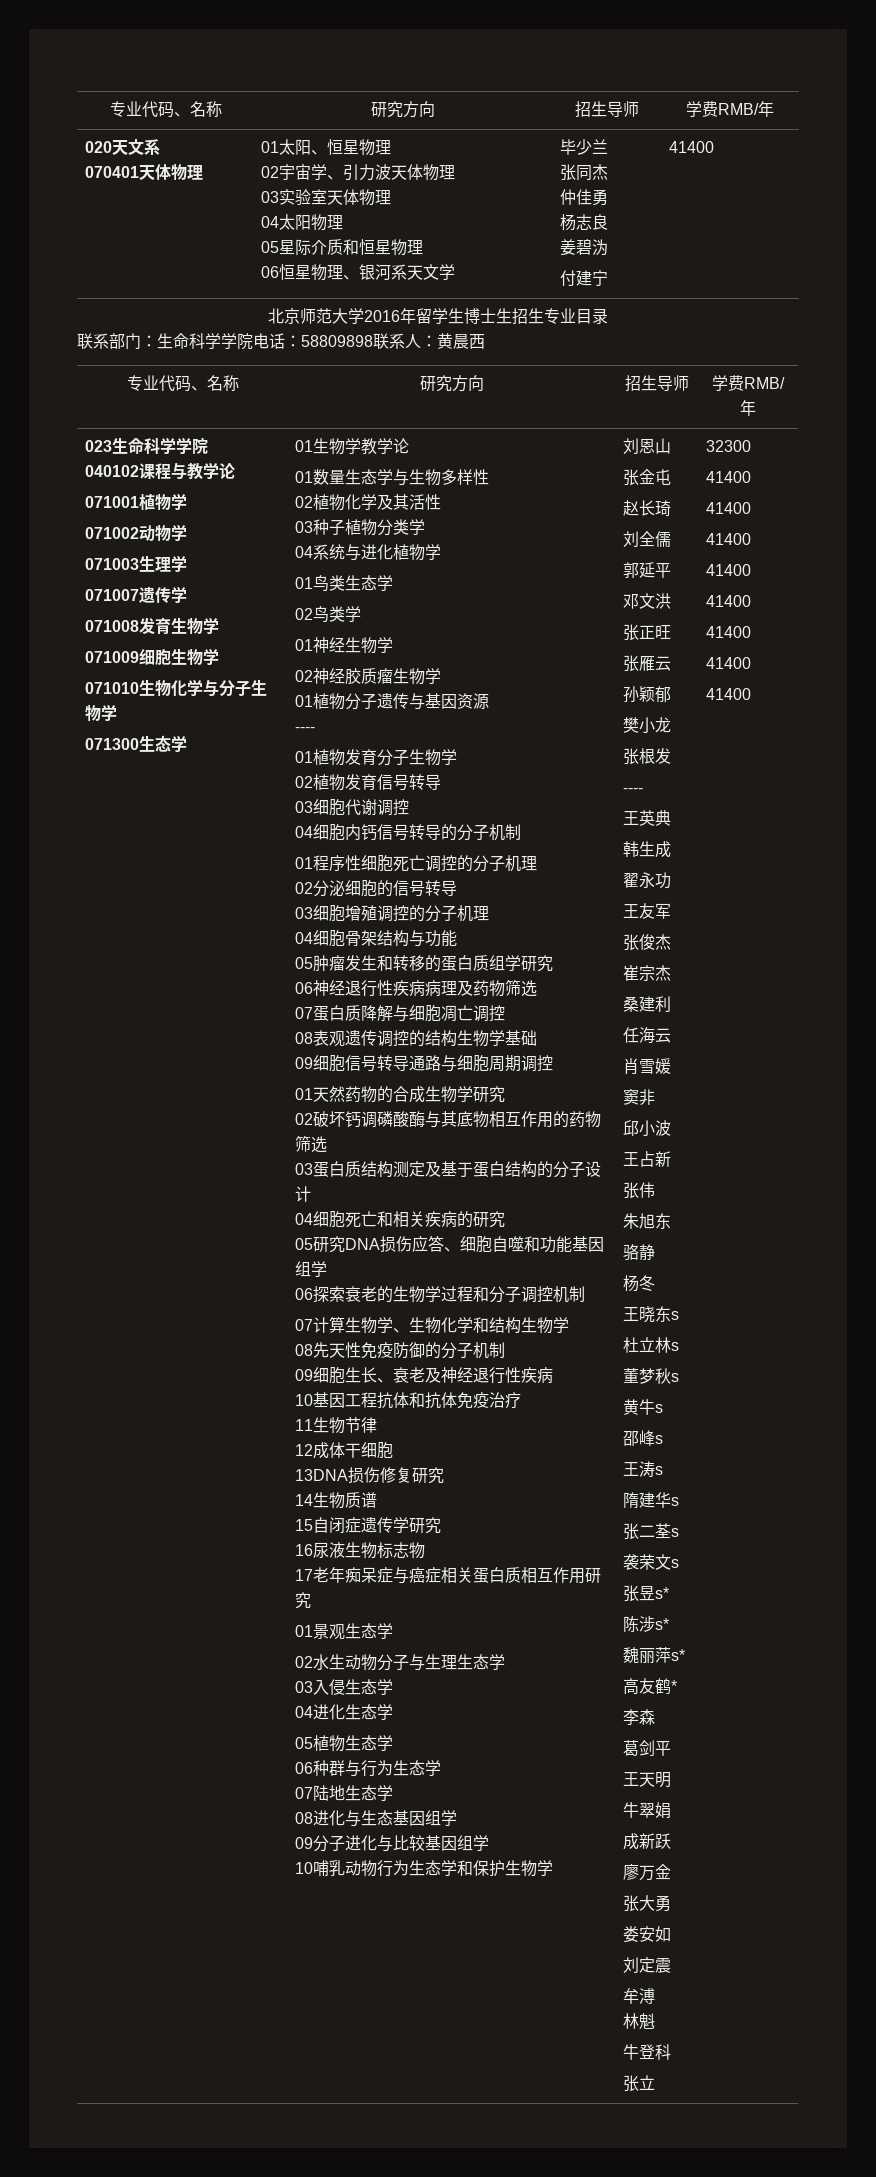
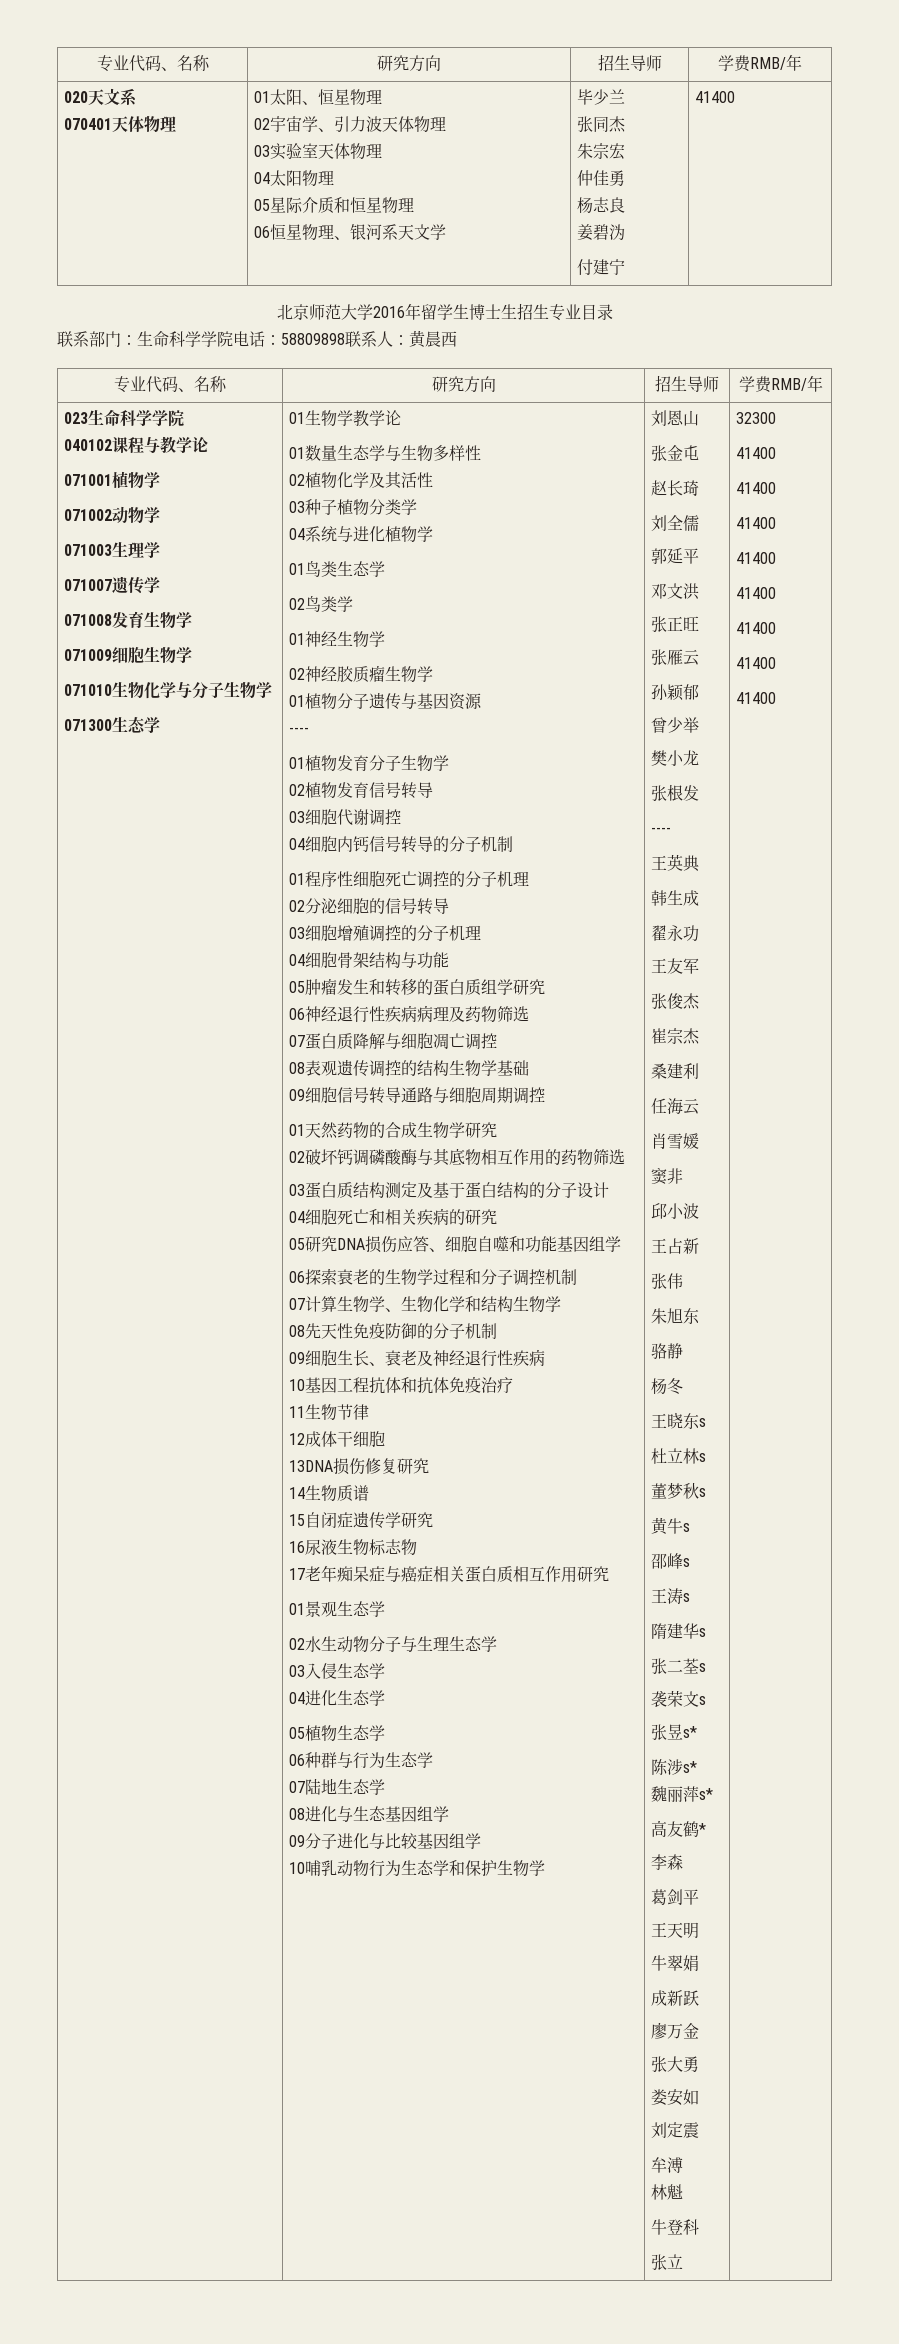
+ 朱宗宏
+ 曾少举

